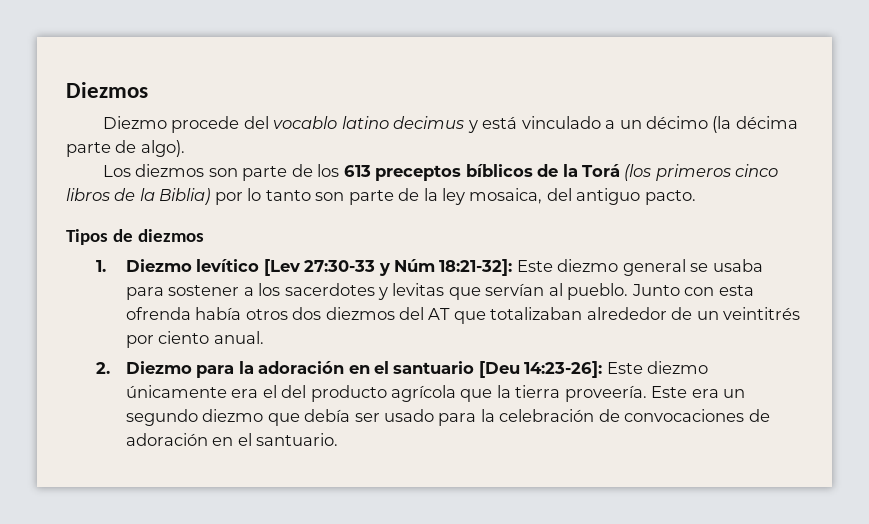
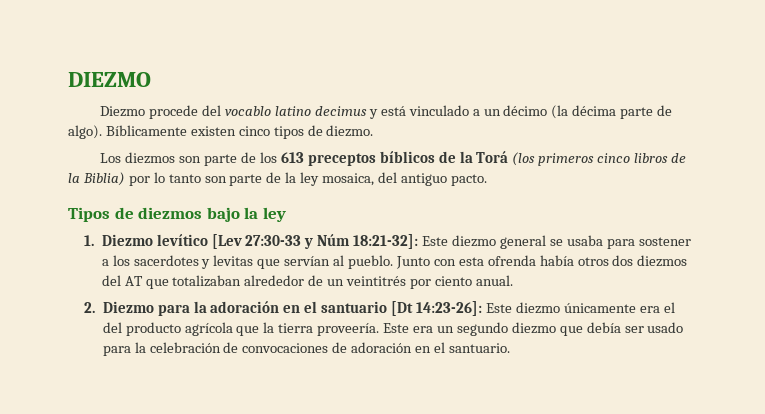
- Diezmos
+ DIEZMO
+ Bíblicamente existen cinco tipos de diezmo.
- Tipos de diezmos
+ Tipos de diezmos bajo la ley
- 2. Diezmo para la adoración en el santuario [Deu 14:23-26]: Este diezmo únicamente era el del producto agrícola que la tierra proveería.
+ 2. Diezmo para la adoración en el santuario [Dt 14:23-26]: Este diezmo únicamente era el del producto agrícola que la tierra proveería.

